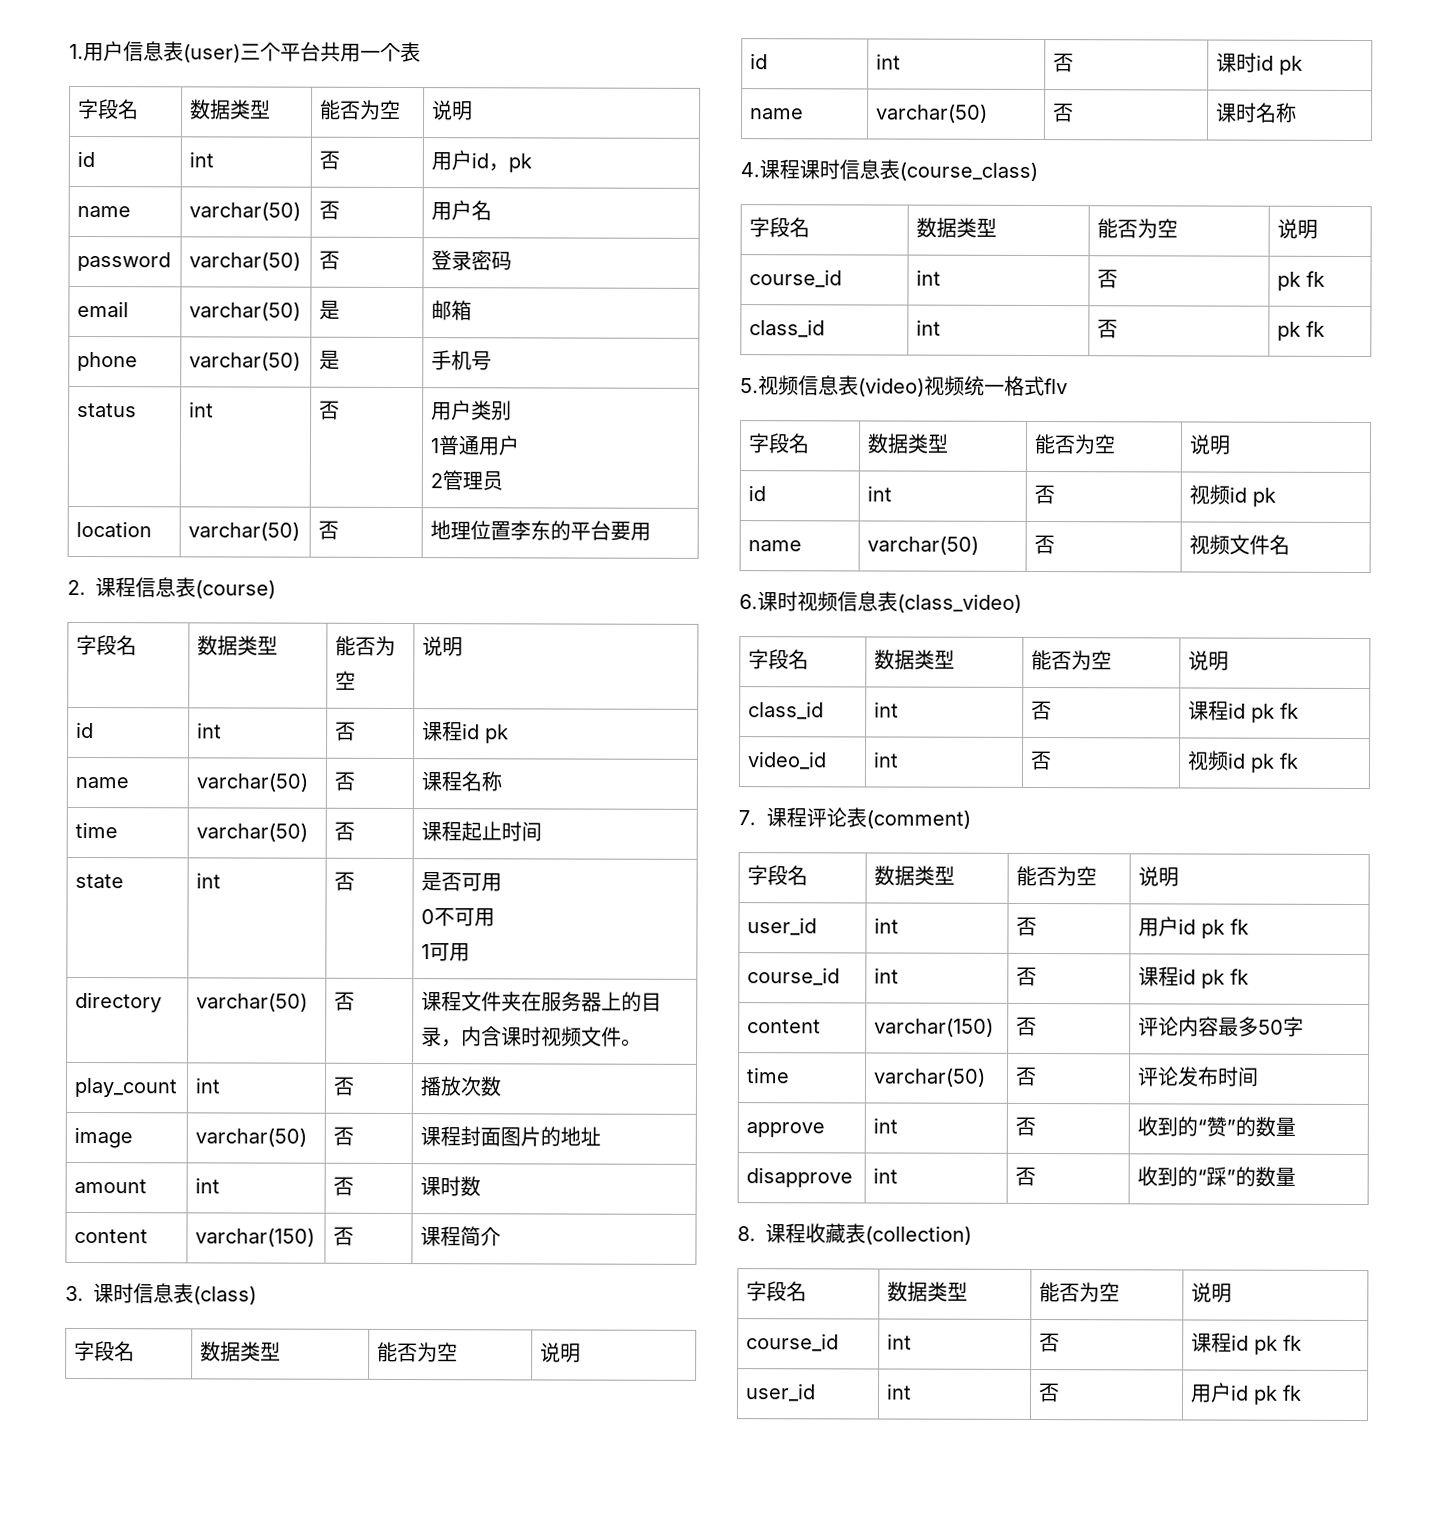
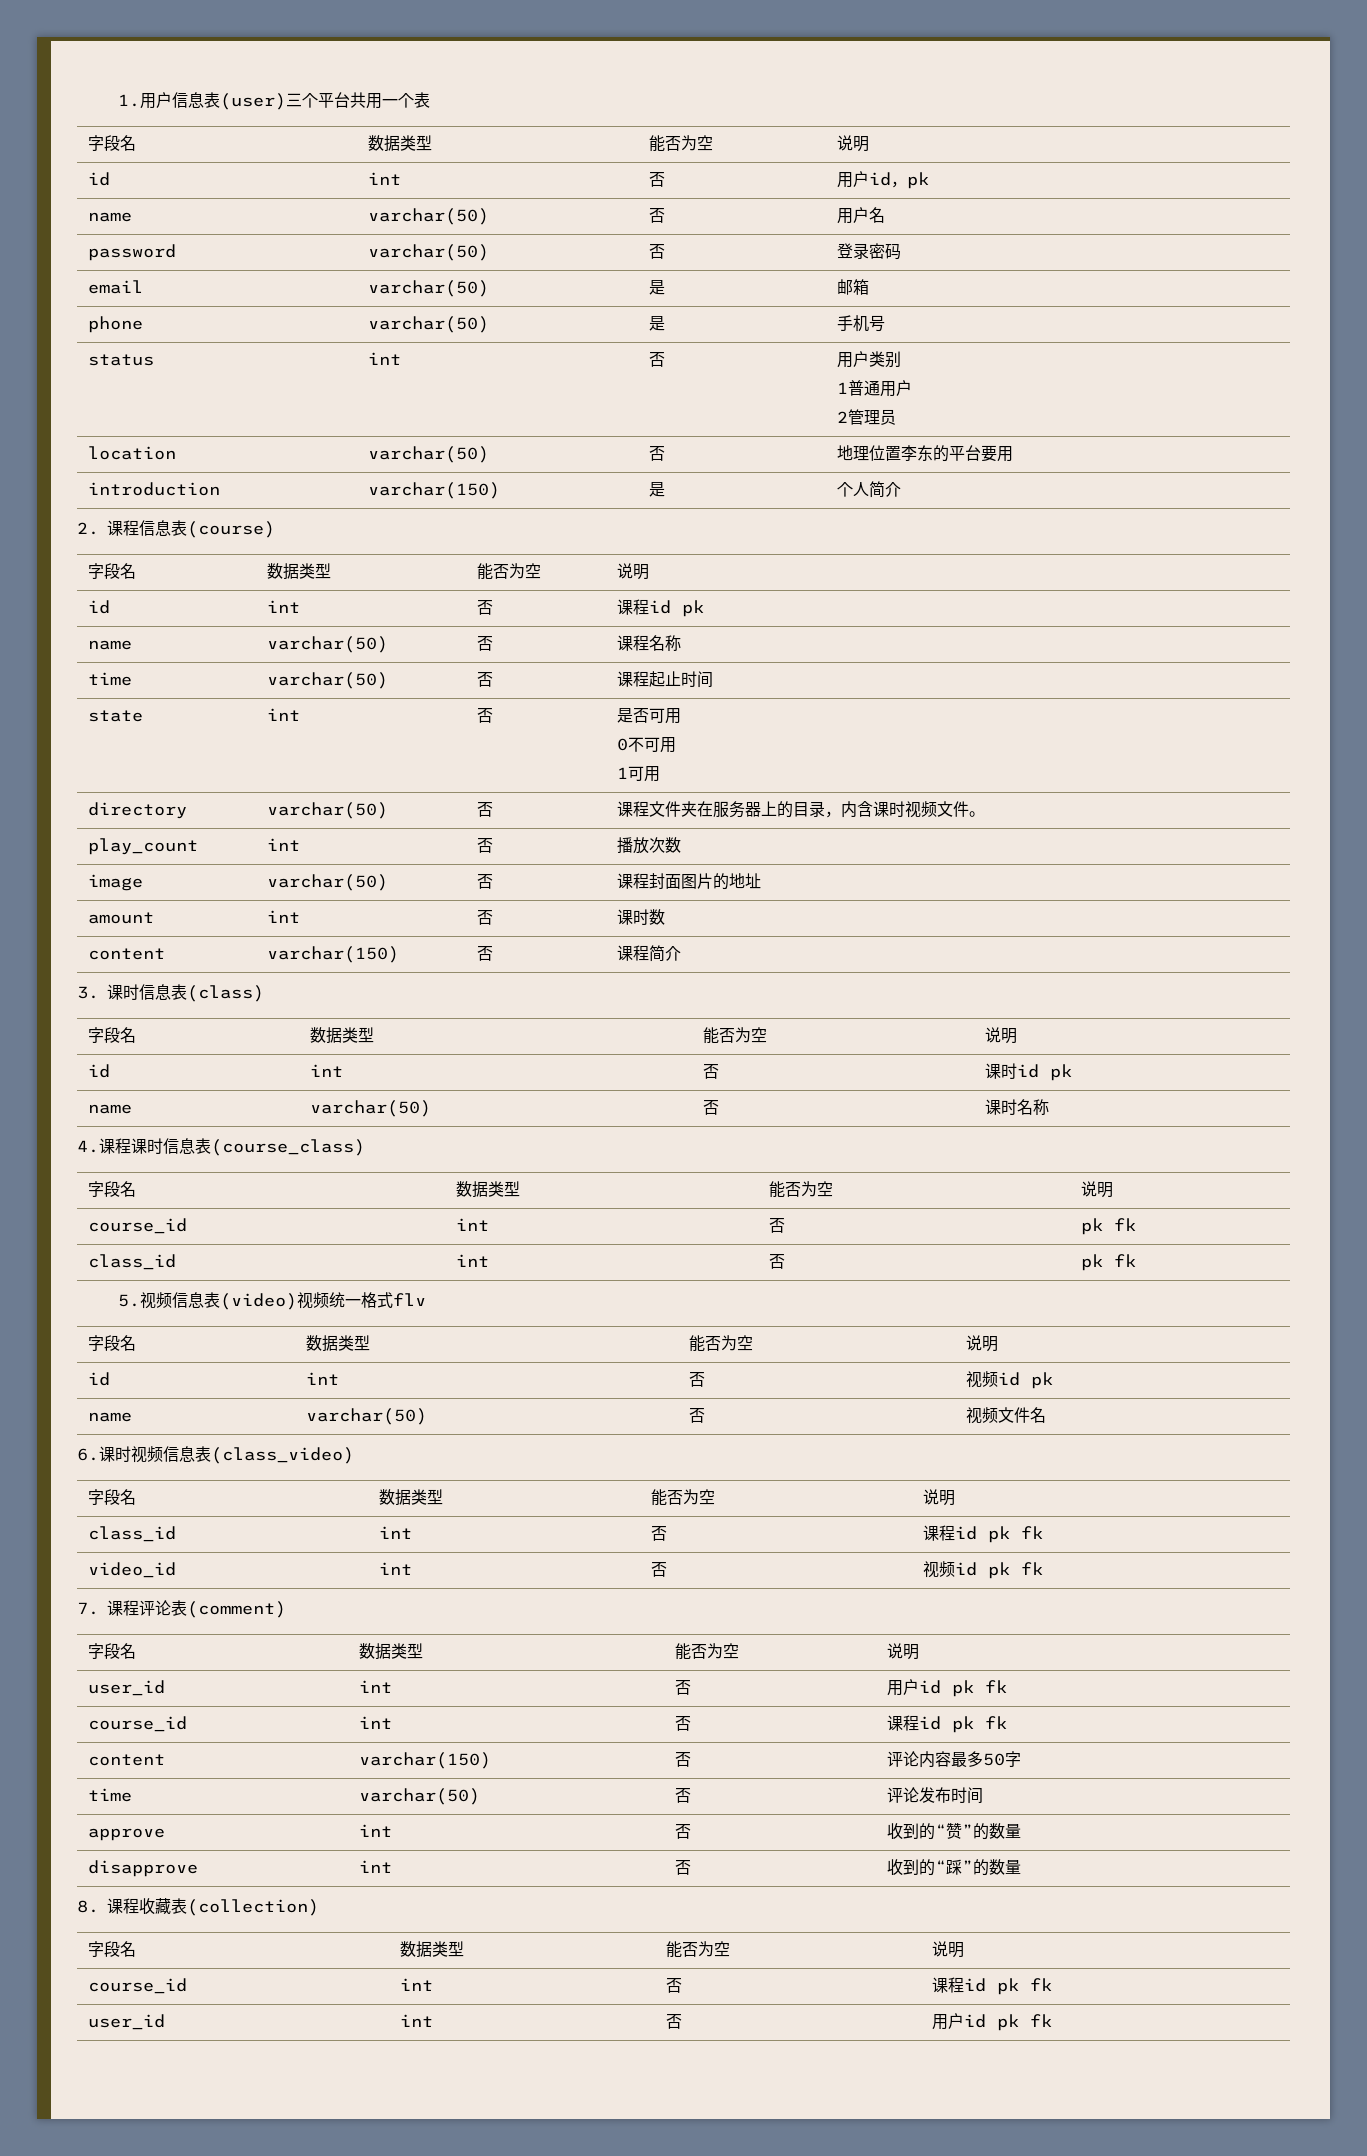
+ introduction | varchar(150) | 是 | 个人简介

